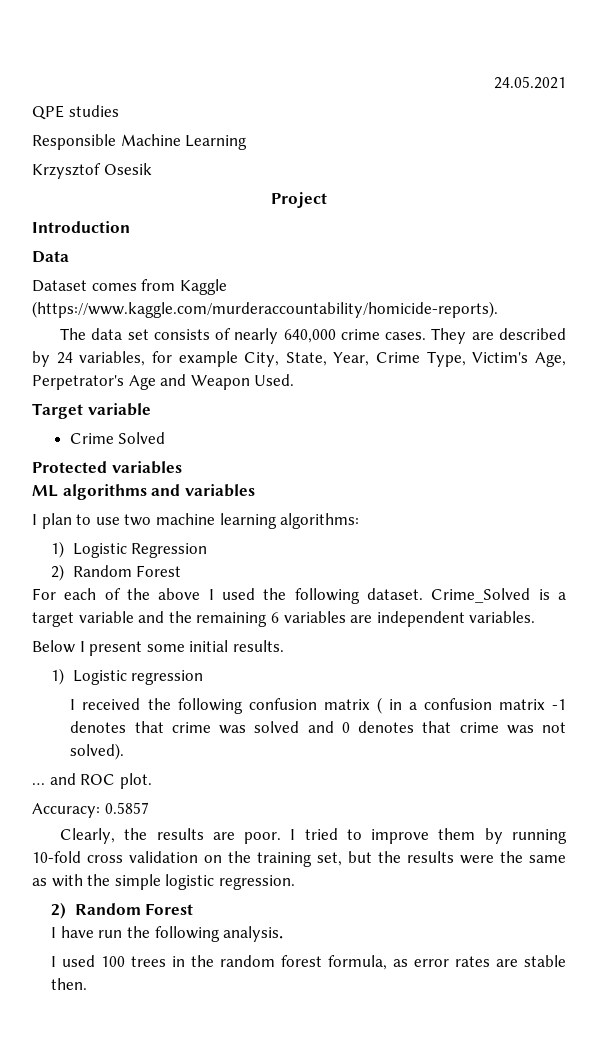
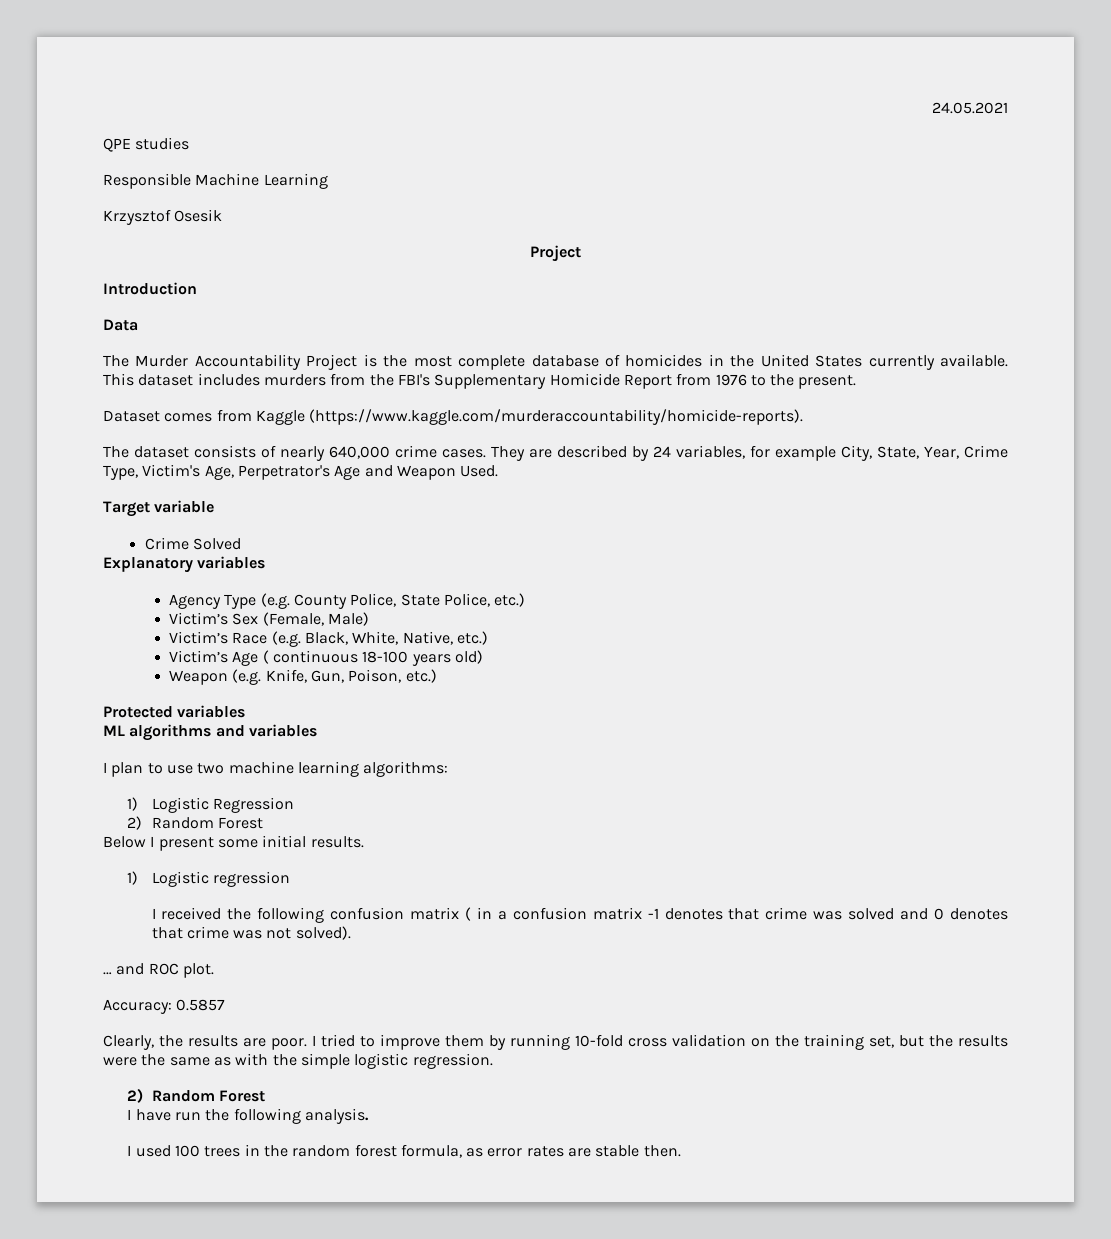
+ The Murder Accountability Project is the most complete database of homicides in the United States currently available. This dataset includes murders from the FBI's Supplementary Homicide Report from 1976 to the present.
- The data set consists of nearly 640,000 crime cases.
+ The dataset consists of nearly 640,000 crime cases.
+ Explanatory variables
+ Agency Type (e.g. County Police, State Police, etc.)
+ Victim’s Sex (Female, Male)
+ Victim’s Race (e.g. Black, White, Native, etc.)
+ Victim’s Age ( continuous 18-100 years old)
+ Weapon (e.g. Knife, Gun, Poison, etc.)
- For each of the above I used the following dataset. Crime_Solved is a target variable and the remaining 6 variables are independent variables.

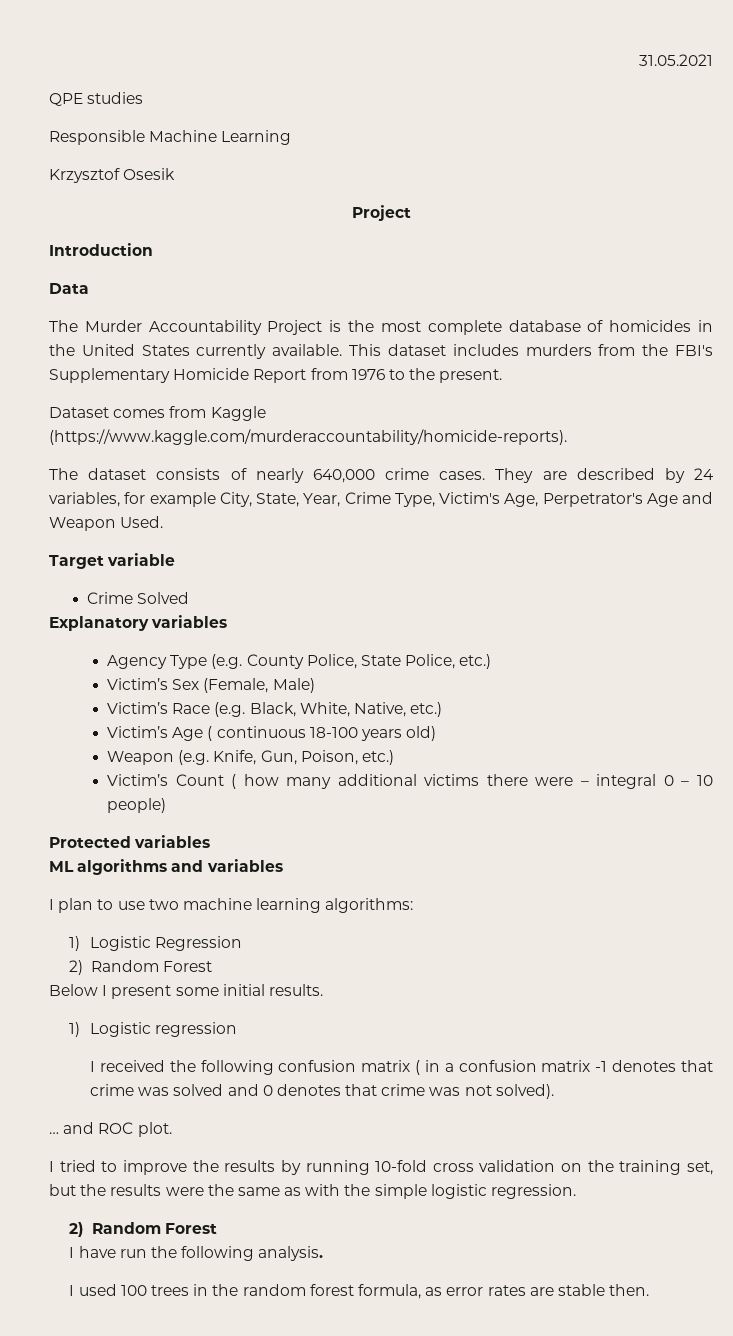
- 24.05.2021
+ 31.05.2021
+ Victim’s Count ( how many additional victims there were – integral 0 – 10 people)
- Accuracy: 0.5857
- Clearly, the results are poor. I tried to improve them by running 10-fold cross validation on the training set, but the results were the same as with the simple logistic regression.
+ I tried to improve the results by running 10-fold cross validation on the training set, but the results were the same as with the simple logistic regression.

